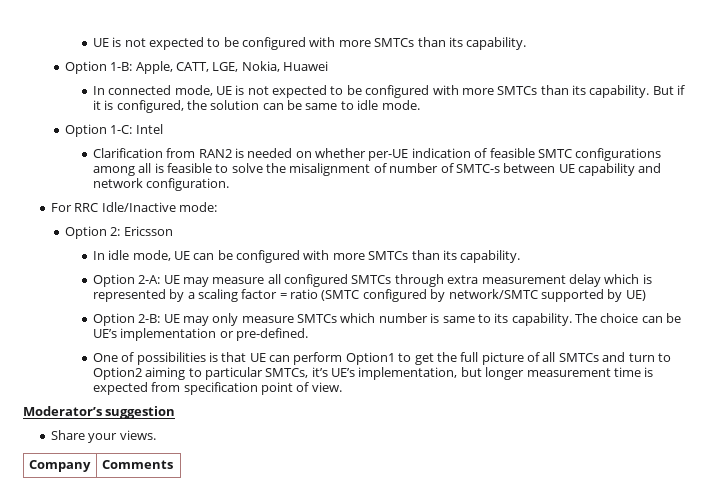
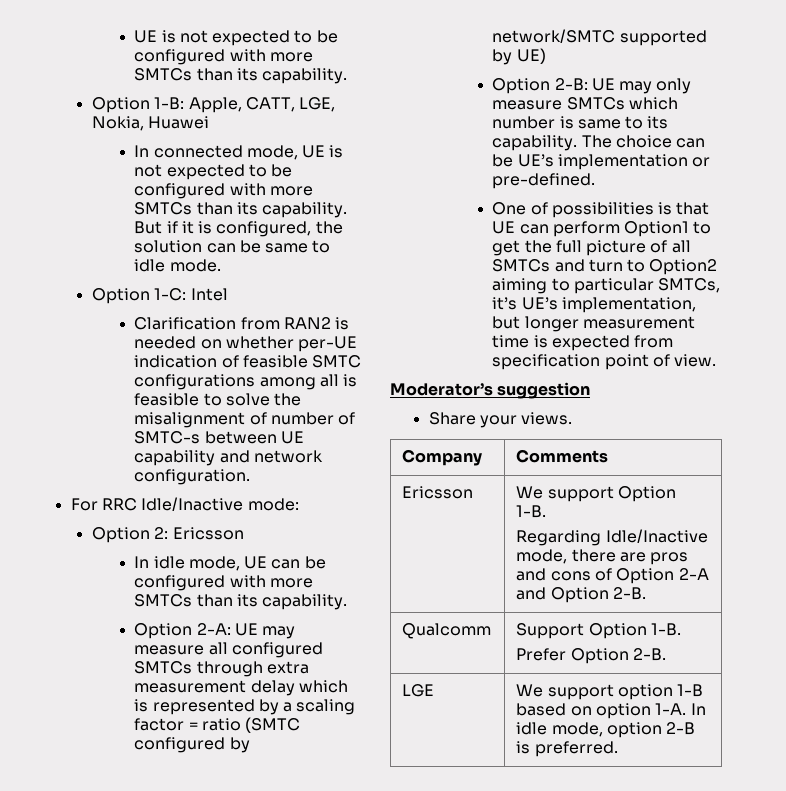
+ Ericsson | We support Option 1-B.
+ Regarding Idle/Inactive mode, there are pros and cons of Option 2-A and Option 2-B.
+ Qualcomm | Support Option 1-B.
+ Prefer Option 2-B.
+ LGE | We support option 1-B based on option 1-A. In idle mode, option 2-B is preferred.

